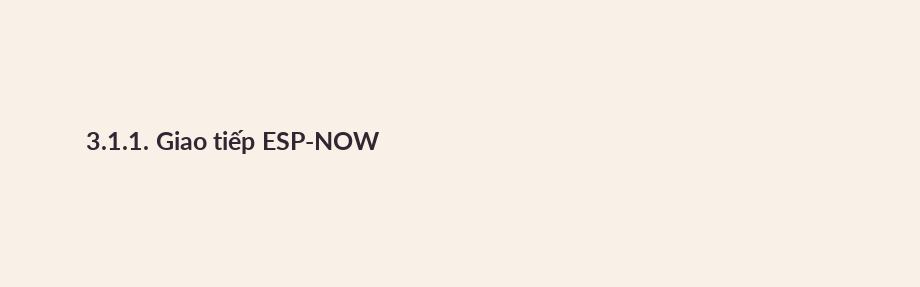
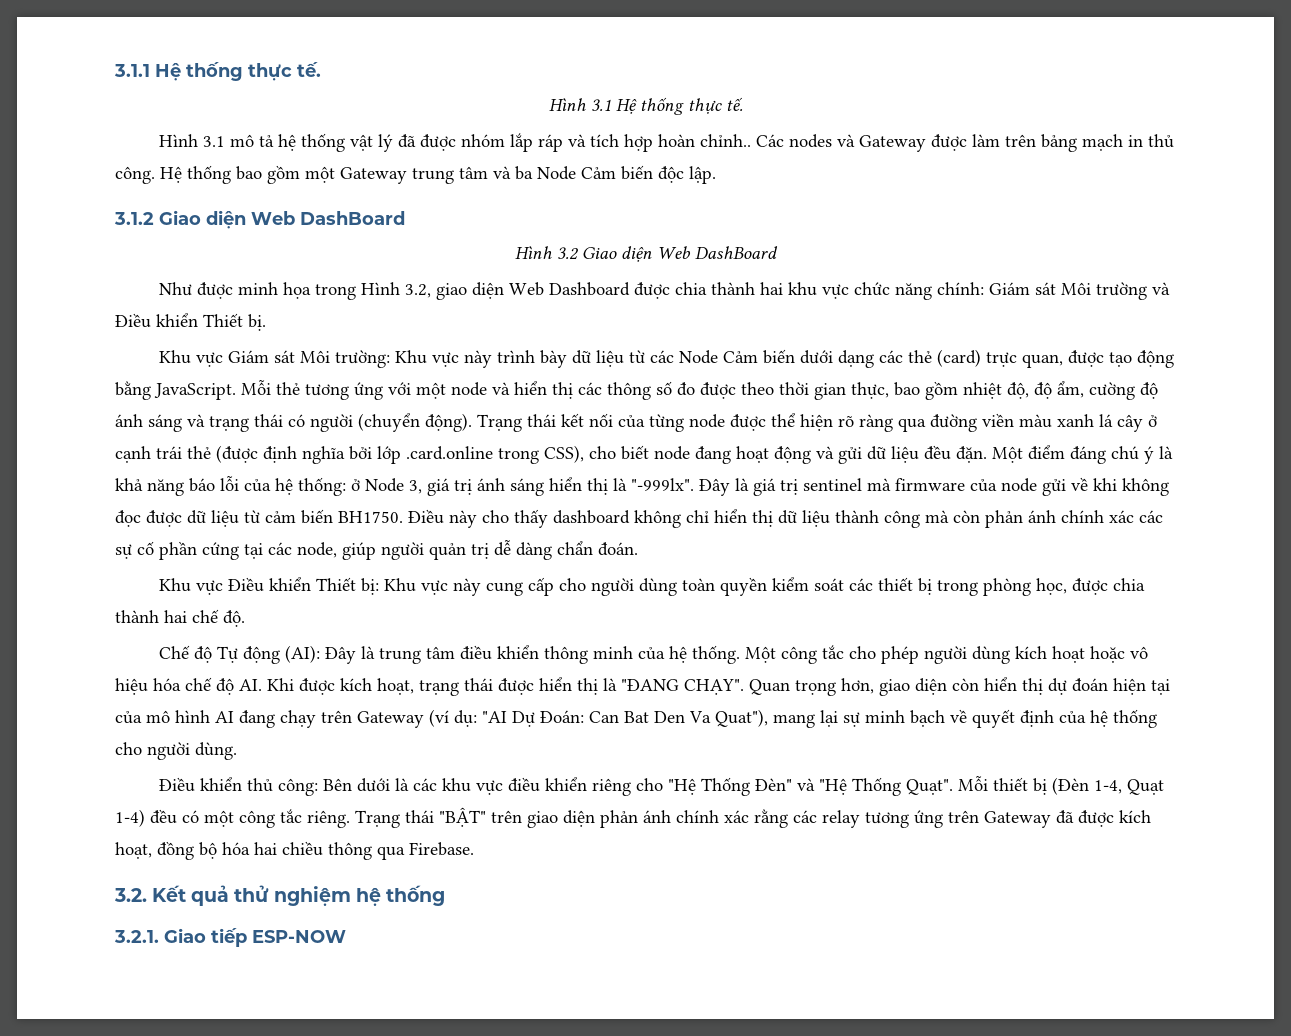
- 3.1.1. Giao tiếp ESP-NOW
+ 3.1.1 Hệ thống thực tế.
+ Hình 3.1 Hệ thống thực tế.
+ Hình 3.1 mô tả hệ thống vật lý đã được nhóm lắp ráp và tích hợp hoàn chỉnh.. Các nodes và Gateway được làm trên bảng mạch in thủ công. Hệ thống bao gồm một Gateway trung tâm và ba Node Cảm biến độc lập.
+ 3.1.2 Giao diện Web DashBoard
+ Hình 3.2 Giao diện Web DashBoard
+ Như được minh họa trong Hình 3.2, giao diện Web Dashboard được chia thành hai khu vực chức năng chính: Giám sát Môi trường và Điều khiển Thiết bị.
+ Khu vực Giám sát Môi trường: Khu vực này trình bày dữ liệu từ các Node Cảm biến dưới dạng các thẻ (card) trực quan, được tạo động bằng JavaScript. Mỗi thẻ tương ứng với một node và hiển thị các thông số đo được theo thời gian thực, bao gồm nhiệt độ, độ ẩm, cường độ ánh sáng và trạng thái có người (chuyển động). Trạng thái kết nối của từng node được thể hiện rõ ràng qua đường viền màu xanh lá cây ở cạnh trái thẻ (được định nghĩa bởi lớp .card.online trong CSS), cho biết node đang hoạt động và gửi dữ liệu đều đặn. Một điểm đáng chú ý là khả năng báo lỗi của hệ thống: ở Node 3, giá trị ánh sáng hiển thị là "-999lx". Đây là giá trị sentinel mà firmware của node gửi về khi không đọc được dữ liệu từ cảm biến BH1750. Điều này cho thấy dashboard không chỉ hiển thị dữ liệu thành công mà còn phản ánh chính xác các sự cố phần cứng tại các node, giúp người quản trị dễ dàng chẩn đoán.
+ Khu vực Điều khiển Thiết bị: Khu vực này cung cấp cho người dùng toàn quyền kiểm soát các thiết bị trong phòng học, được chia thành hai chế độ.
+ Chế độ Tự động (AI): Đây là trung tâm điều khiển thông minh của hệ thống. Một công tắc cho phép người dùng kích hoạt hoặc vô hiệu hóa chế độ AI. Khi được kích hoạt, trạng thái được hiển thị là "ĐANG CHẠY". Quan trọng hơn, giao diện còn hiển thị dự đoán hiện tại của mô hình AI đang chạy trên Gateway (ví dụ: "AI Dự Đoán: Can Bat Den Va Quat"), mang lại sự minh bạch về quyết định của hệ thống cho người dùng.
+ Điều khiển thủ công: Bên dưới là các khu vực điều khiển riêng cho "Hệ Thống Đèn" và "Hệ Thống Quạt". Mỗi thiết bị (Đèn 1-4, Quạt 1-4) đều có một công tắc riêng. Trạng thái "BẬT" trên giao diện phản ánh chính xác rằng các relay tương ứng trên Gateway đã được kích hoạt, đồng bộ hóa hai chiều thông qua Firebase.
+ 3.2. Kết quả thử nghiệm hệ thống
+ 3.2.1. Giao tiếp ESP-NOW

